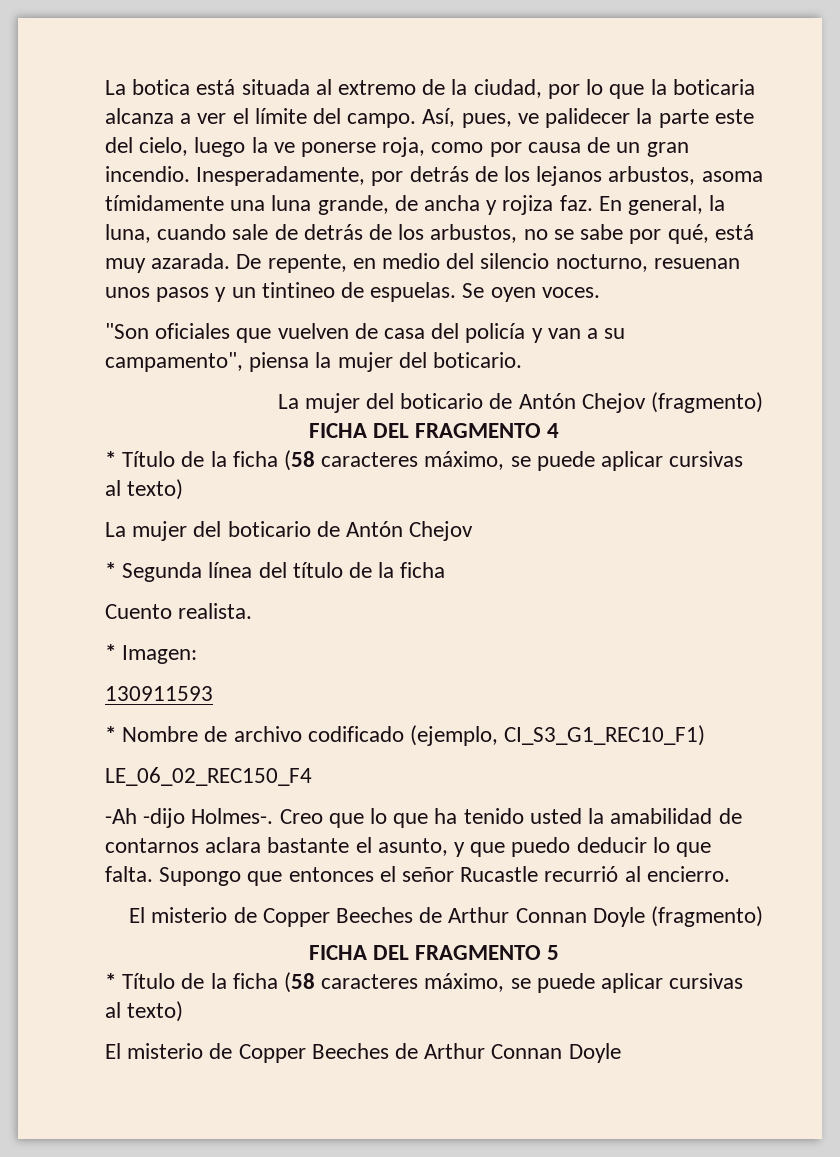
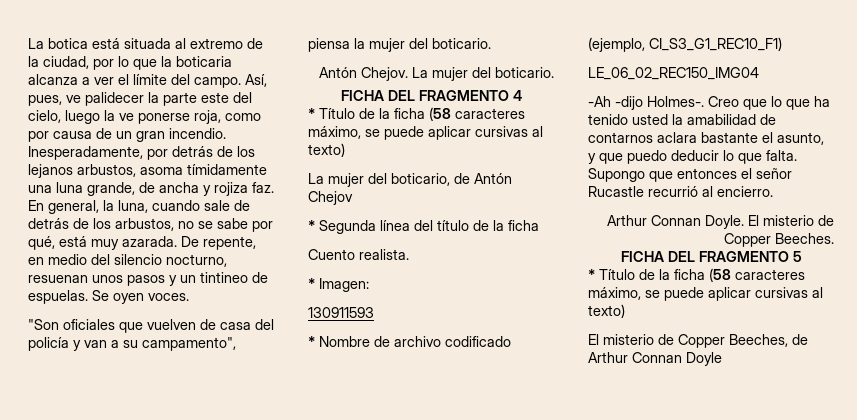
- La mujer del boticario de Antón Chejov (fragmento)
+ Antón Chejov. La mujer del boticario.
  FICHA DEL FRAGMENTO 4
  * Título de la ficha (58 caracteres máximo, se puede aplicar cursivas al texto)
- La mujer del boticario de Antón Chejov
+ La mujer del boticario, de Antón Chejov
- LE_06_02_REC150_F4
+ LE_06_02_REC150_IMG04
- El misterio de Copper Beeches de Arthur Connan Doyle (fragmento)
+ Arthur Connan Doyle. El misterio de Copper Beeches.
  FICHA DEL FRAGMENTO 5
  * Título de la ficha (58 caracteres máximo, se puede aplicar cursivas al texto)
- El misterio de Copper Beeches de Arthur Connan Doyle
+ El misterio de Copper Beeches, de Arthur Connan Doyle

